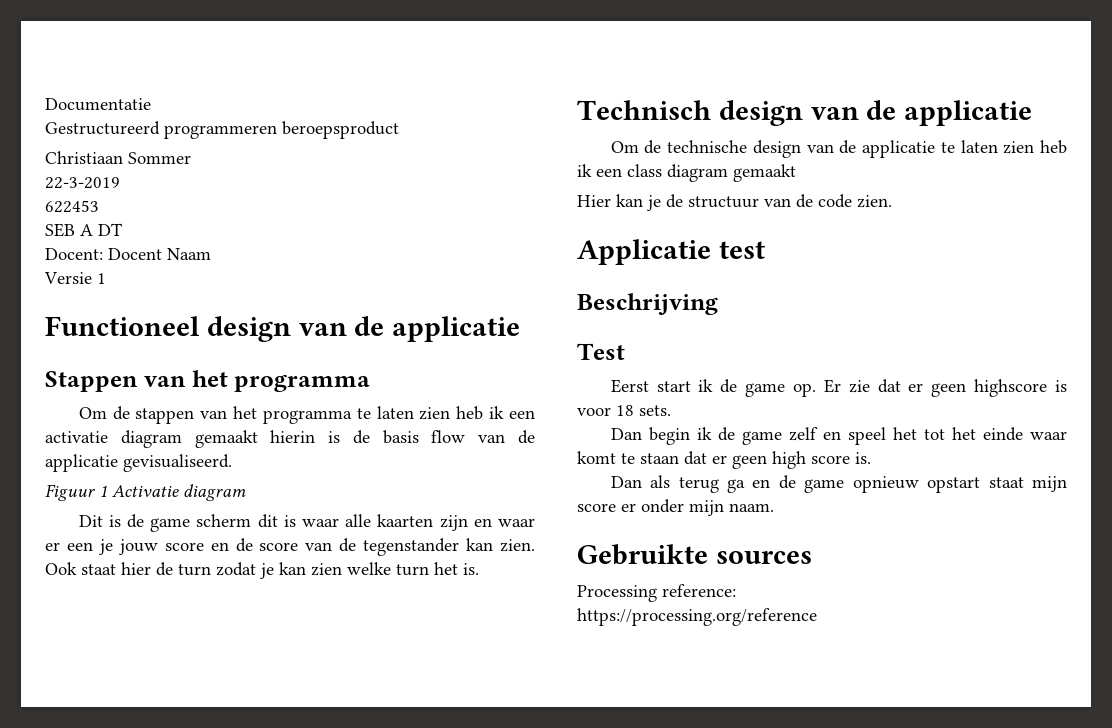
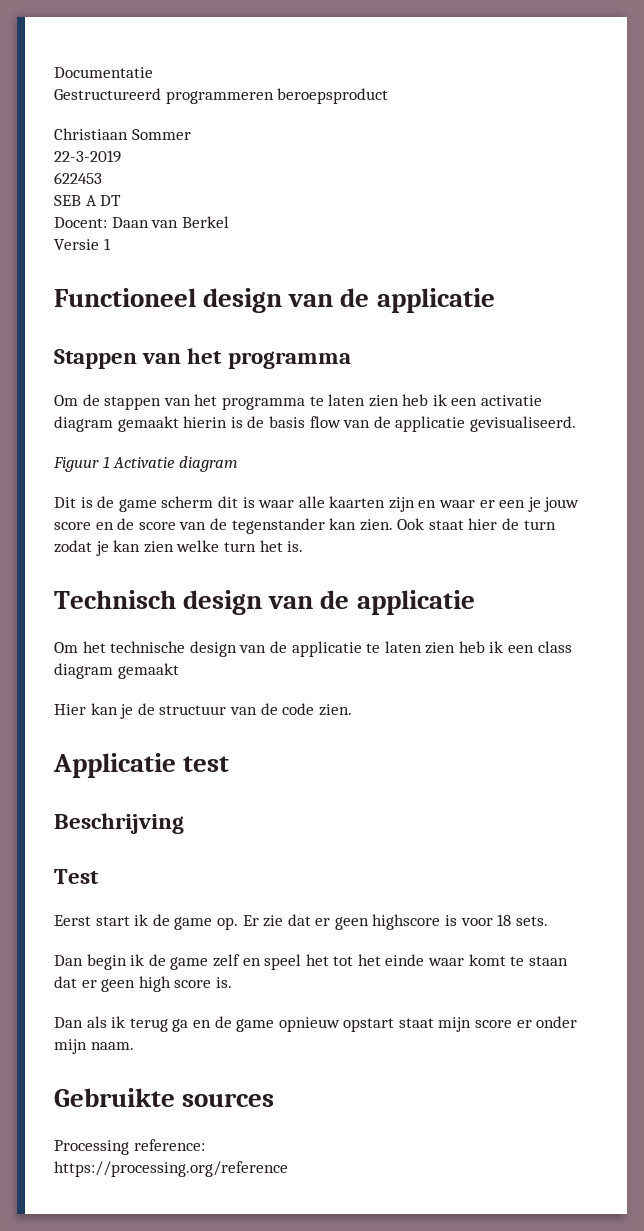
- Docent: Docent Naam
+ Docent: Daan van Berkel
- Om de technische design van de applicatie te laten zien heb ik een class diagram gemaakt
+ Om het technische design van de applicatie te laten zien heb ik een class diagram gemaakt
- Dan als terug ga en de game opnieuw opstart staat mijn score er onder mijn naam.
+ Dan als ik terug ga en de game opnieuw opstart staat mijn score er onder mijn naam.

